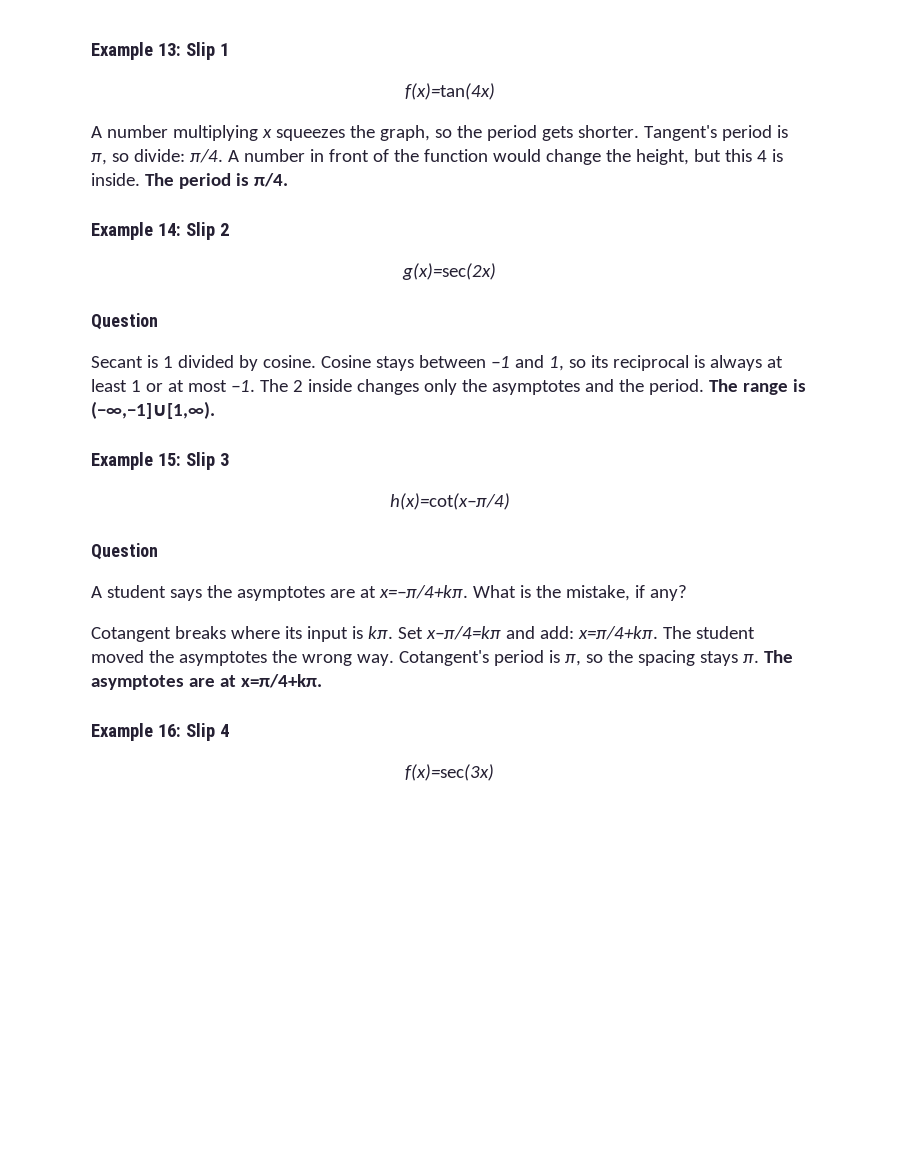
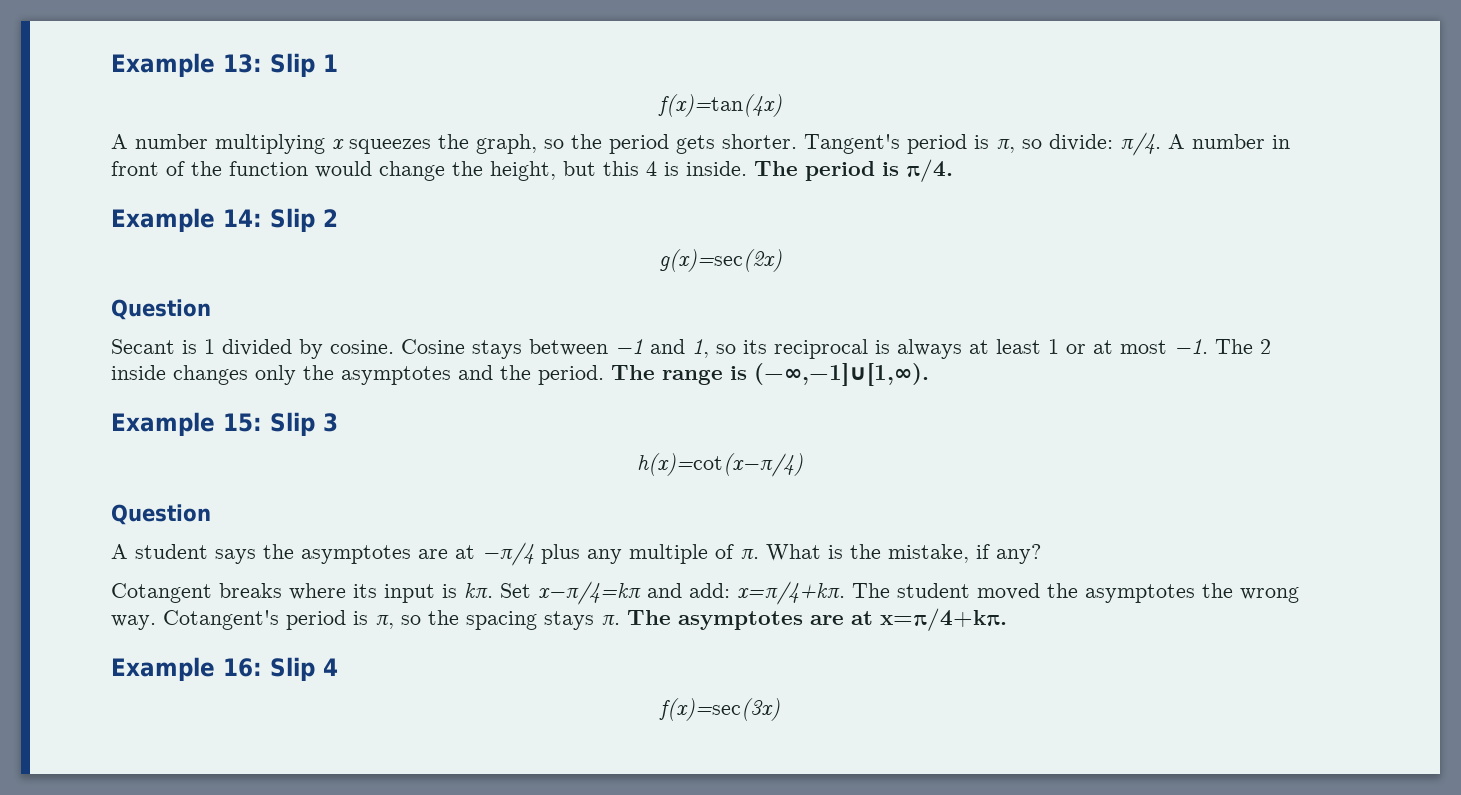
- A student says the asymptotes are at x=−π/4+kπ.
+ A student says the asymptotes are at −π/4 plus any multiple of π.

